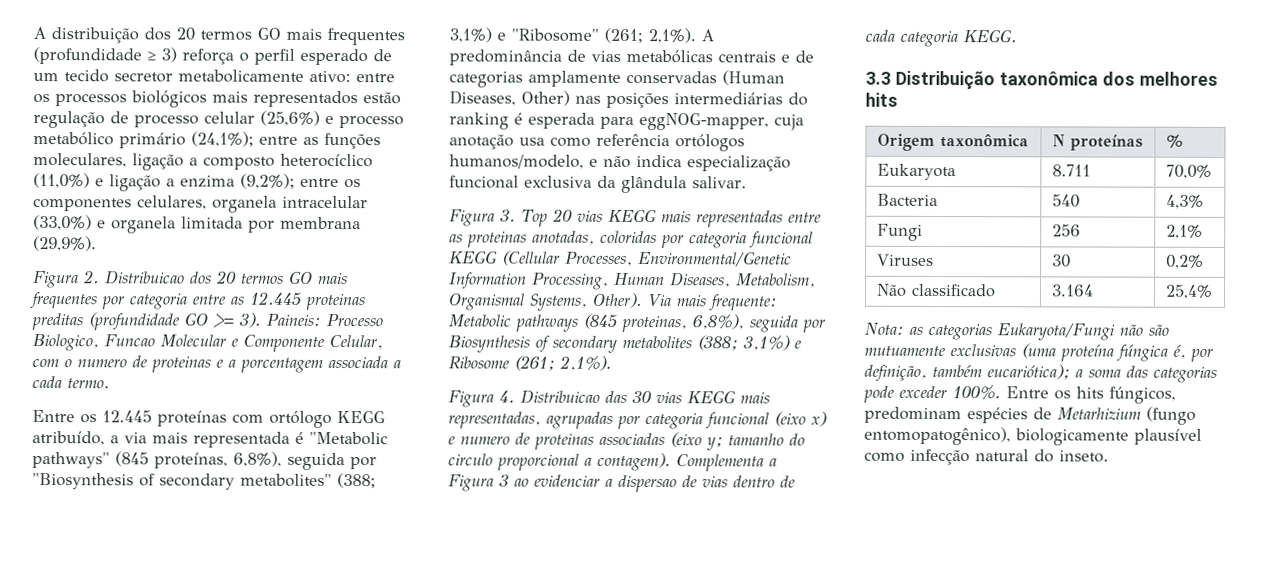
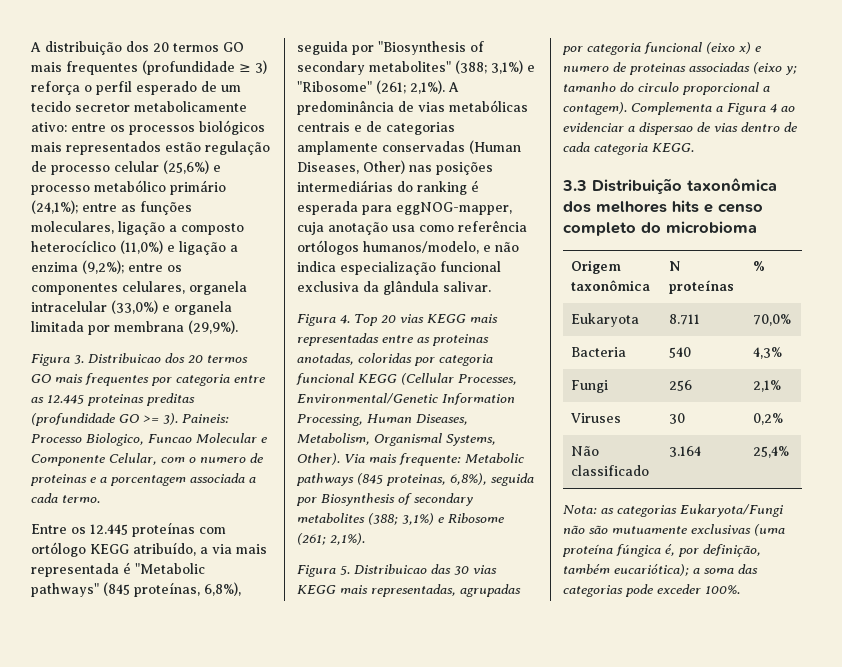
- Figura 2. Distribuicao dos 20 termos GO mais frequentes por categoria entre as 12.445 proteinas preditas (profundidade GO >= 3).
+ Figura 3. Distribuicao dos 20 termos GO mais frequentes por categoria entre as 12.445 proteinas preditas (profundidade GO >= 3).
- Figura 3. Top 20 vias KEGG mais representadas entre as proteinas anotadas, coloridas por categoria funcional KEGG (Cellular Processes, Environmental/Genetic Information Processing, Human Diseases, Metabolism, Organismal Systems, Other).
+ Figura 4. Top 20 vias KEGG mais representadas entre as proteinas anotadas, coloridas por categoria funcional KEGG (Cellular Processes, Environmental/Genetic Information Processing, Human Diseases, Metabolism, Organismal Systems, Other).
- Figura 4. Distribuicao das 30 vias KEGG mais representadas, agrupadas por categoria funcional (eixo x) e numero de proteinas associadas (eixo y; tamanho do circulo proporcional a contagem).
+ Figura 5. Distribuicao das 30 vias KEGG mais representadas, agrupadas por categoria funcional (eixo x) e numero de proteinas associadas (eixo y; tamanho do circulo proporcional a contagem).
- Complementa a Figura 3 ao evidenciar a dispersao de vias dentro de cada categoria KEGG.
+ Complementa a Figura 4 ao evidenciar a dispersao de vias dentro de cada categoria KEGG.
- 3.3 Distribuição taxonômica dos melhores hits
+ 3.3 Distribuição taxonômica dos melhores hits e censo completo do microbioma
- Entre os hits fúngicos, predominam espécies de Metarhizium (fungo entomopatogênico), biologicamente plausível como infecção natural do inseto.

